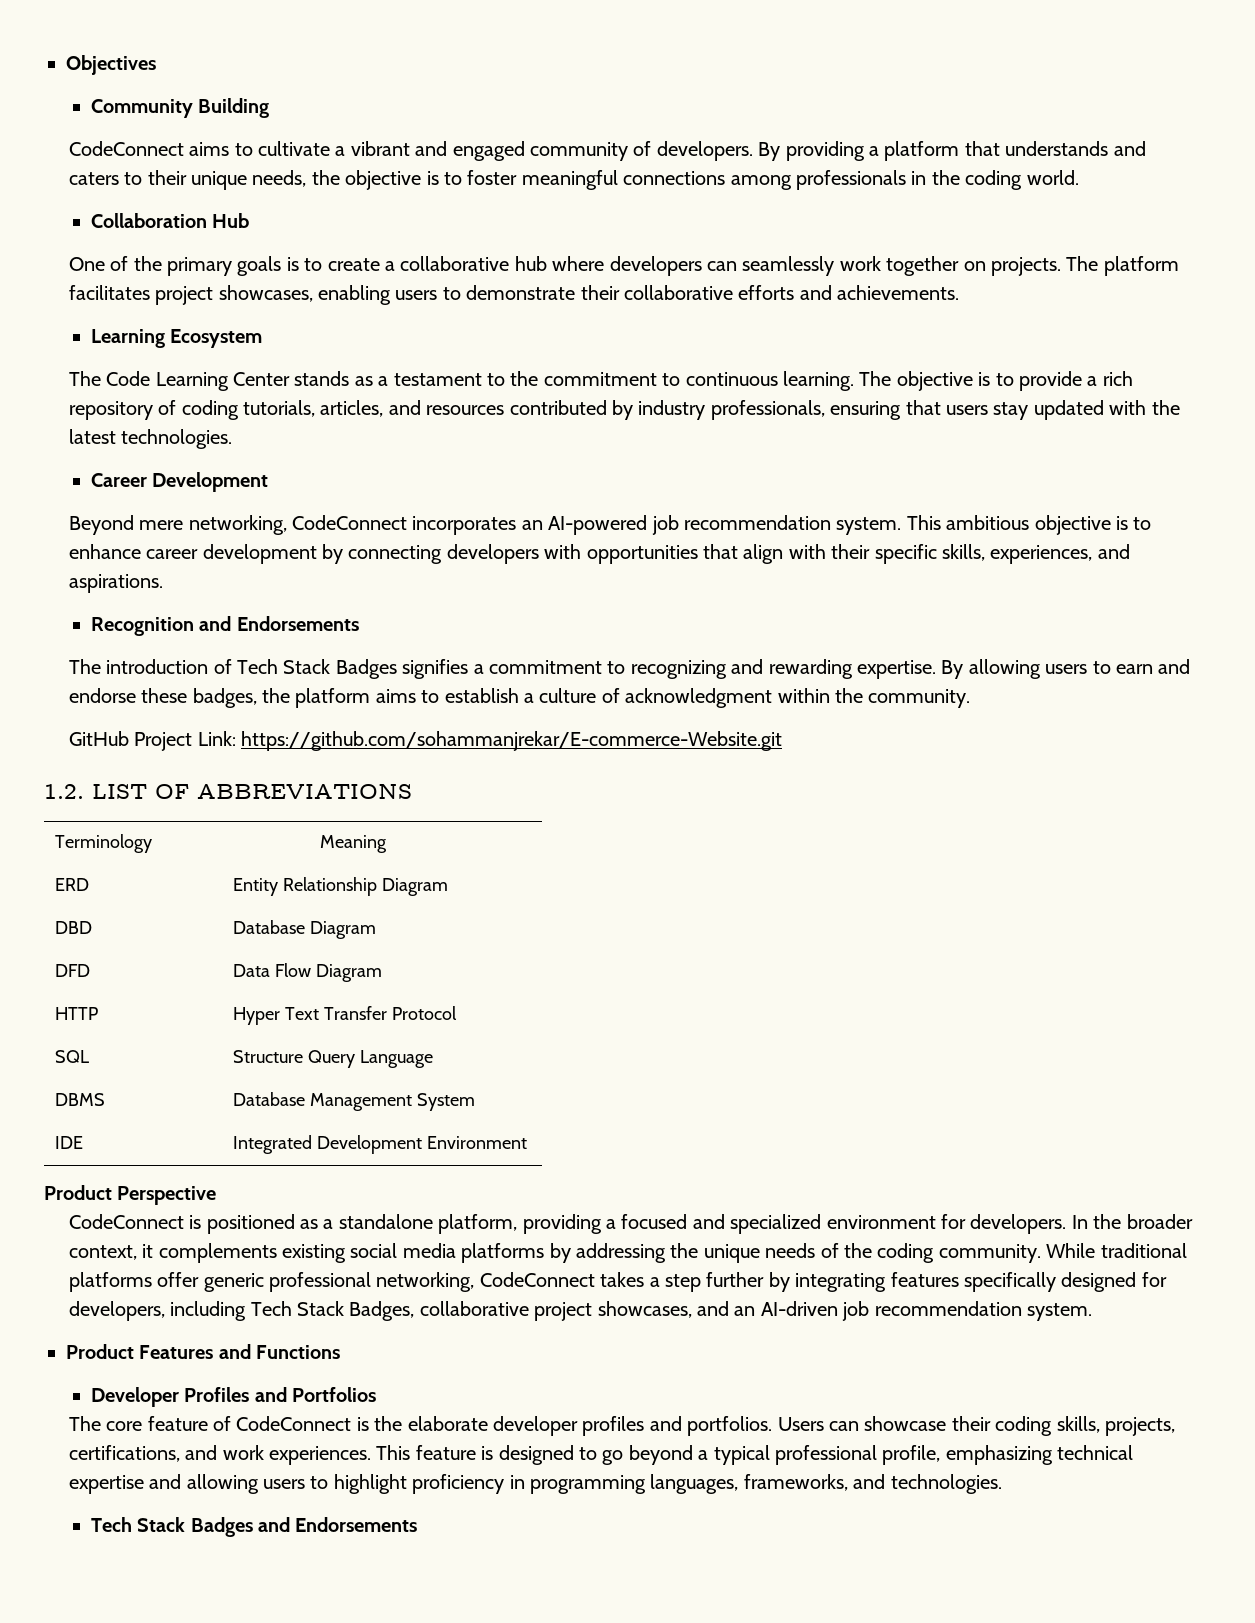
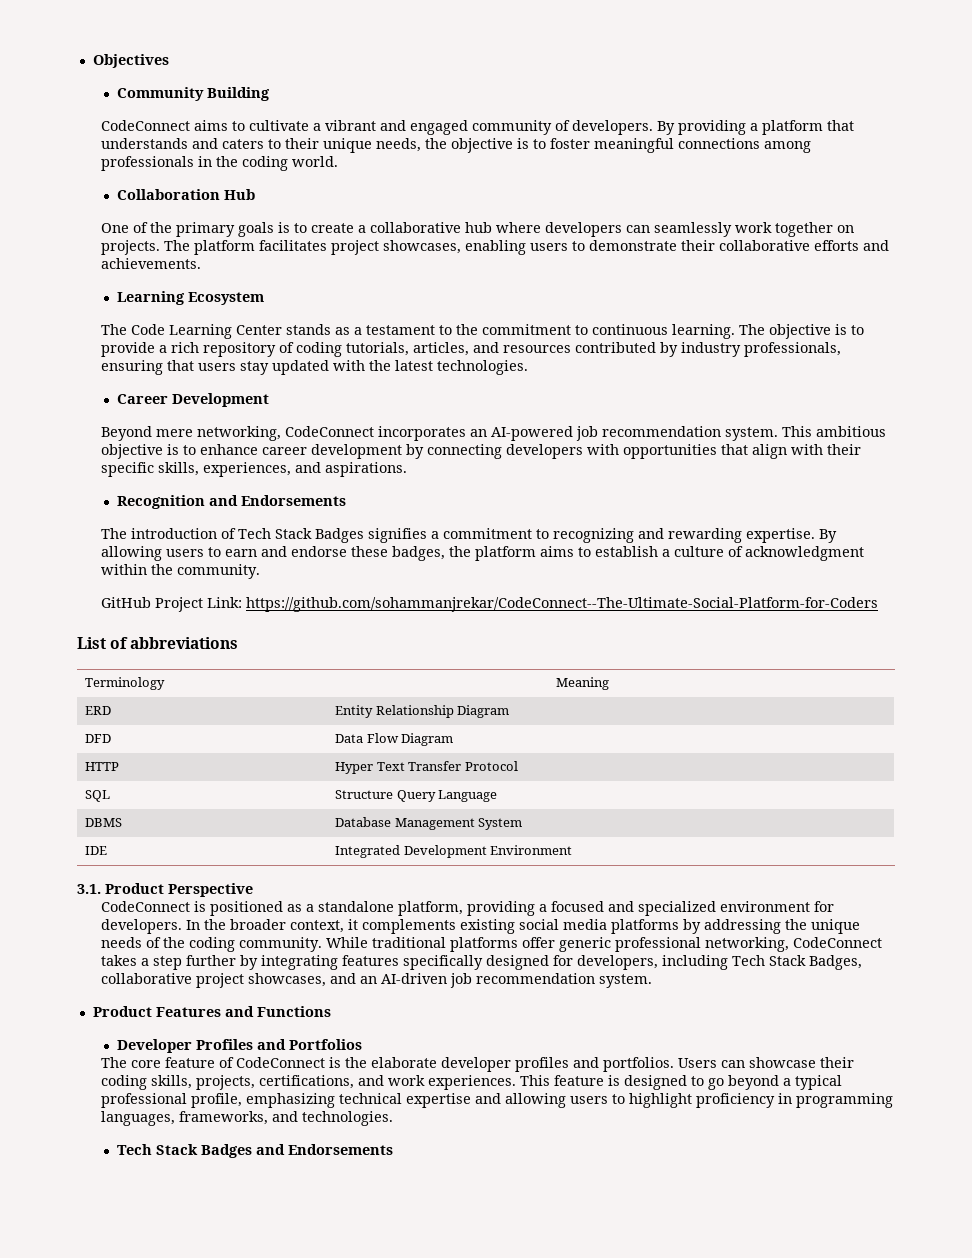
- GitHub Project Link: https://github.com/sohammanjrekar/E-commerce-Website.git
- 1.2. LIST OF ABBREVIATIONS
+ GitHub Project Link: https://github.com/sohammanjrekar/CodeConnect--The-Ultimate-Social-Platform-for-Coders
+ List of abbreviations
- DBD | Database Diagram
- Product Perspective
+ 3.1. Product Perspective

